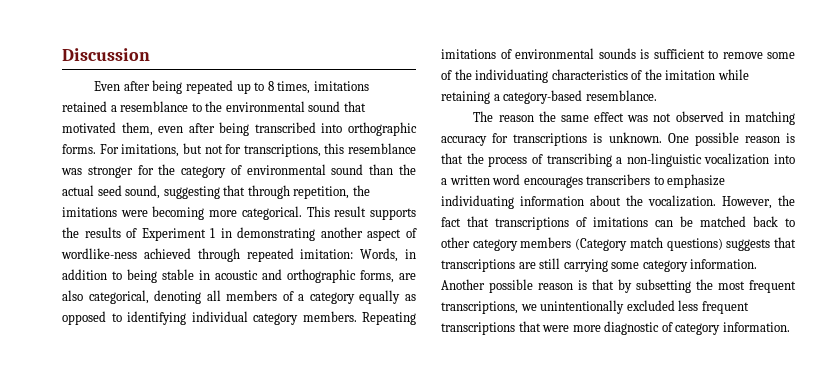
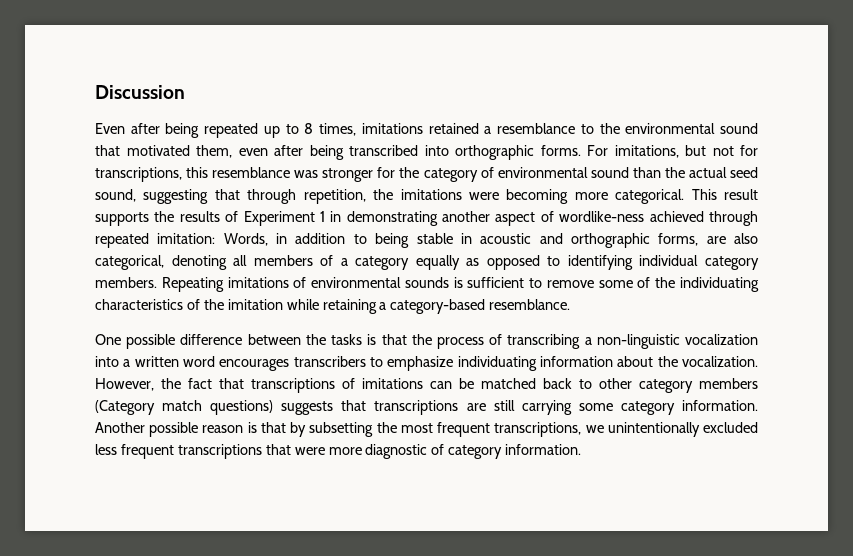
- The reason the same effect was not observed in matching accuracy for transcriptions is unknown. One possible reason is that the process of transcribing a non-linguistic vocalization into a written word encourages transcribers to emphasize individuating information about the vocalization.
+ One possible difference between the tasks is that the process of transcribing a non-linguistic vocalization into a written word encourages transcribers to emphasize individuating information about the vocalization.

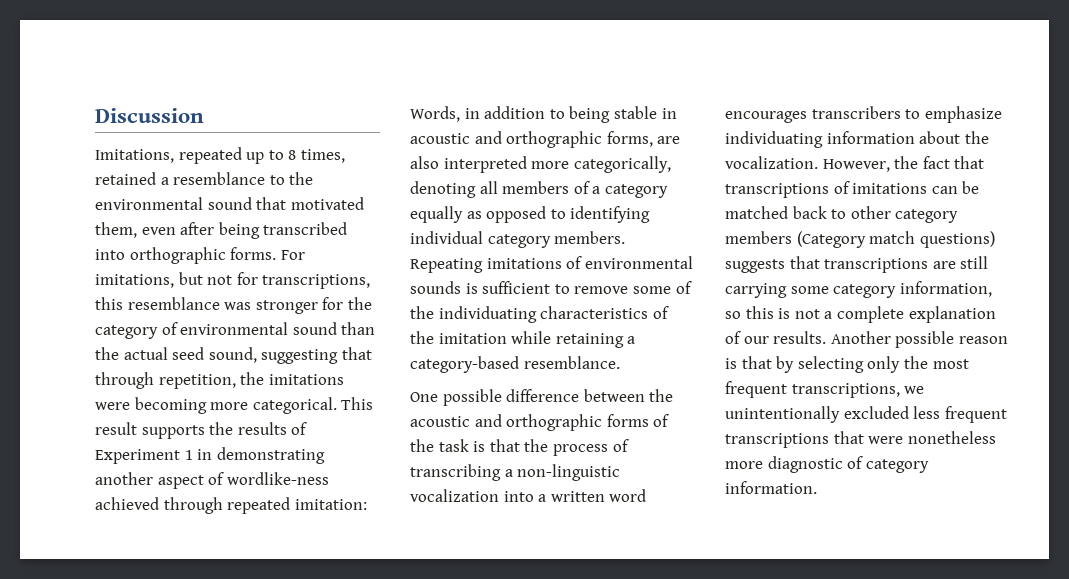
- Even after being repeated up to 8 times, imitations retained a resemblance to the environmental sound that motivated them, even after being transcribed into orthographic forms.
+ Imitations, repeated up to 8 times, retained a resemblance to the environmental sound that motivated them, even after being transcribed into orthographic forms.
- This result supports the results of Experiment 1 in demonstrating another aspect of wordlike-ness achieved through repeated imitation: Words, in addition to being stable in acoustic and orthographic forms, are also categorical, denoting all members of a category equally as opposed to identifying individual category members.
+ This result supports the results of Experiment 1 in demonstrating another aspect of wordlike-ness achieved through repeated imitation: Words, in addition to being stable in acoustic and orthographic forms, are also interpreted more categorically, denoting all members of a category equally as opposed to identifying individual category members.
- One possible difference between the tasks is that the process of transcribing a non-linguistic vocalization into a written word encourages transcribers to emphasize individuating information about the vocalization.
+ One possible difference between the acoustic and orthographic forms of the task is that the process of transcribing a non-linguistic vocalization into a written word encourages transcribers to emphasize individuating information about the vocalization.
- However, the fact that transcriptions of imitations can be matched back to other category members (Category match questions) suggests that transcriptions are still carrying some category information.
+ However, the fact that transcriptions of imitations can be matched back to other category members (Category match questions) suggests that transcriptions are still carrying some category information, so this is not a complete explanation of our results.
- Another possible reason is that by subsetting the most frequent transcriptions, we unintentionally excluded less frequent transcriptions that were more diagnostic of category information.
+ Another possible reason is that by selecting only the most frequent transcriptions, we unintentionally excluded less frequent transcriptions that were nonetheless more diagnostic of category information.

